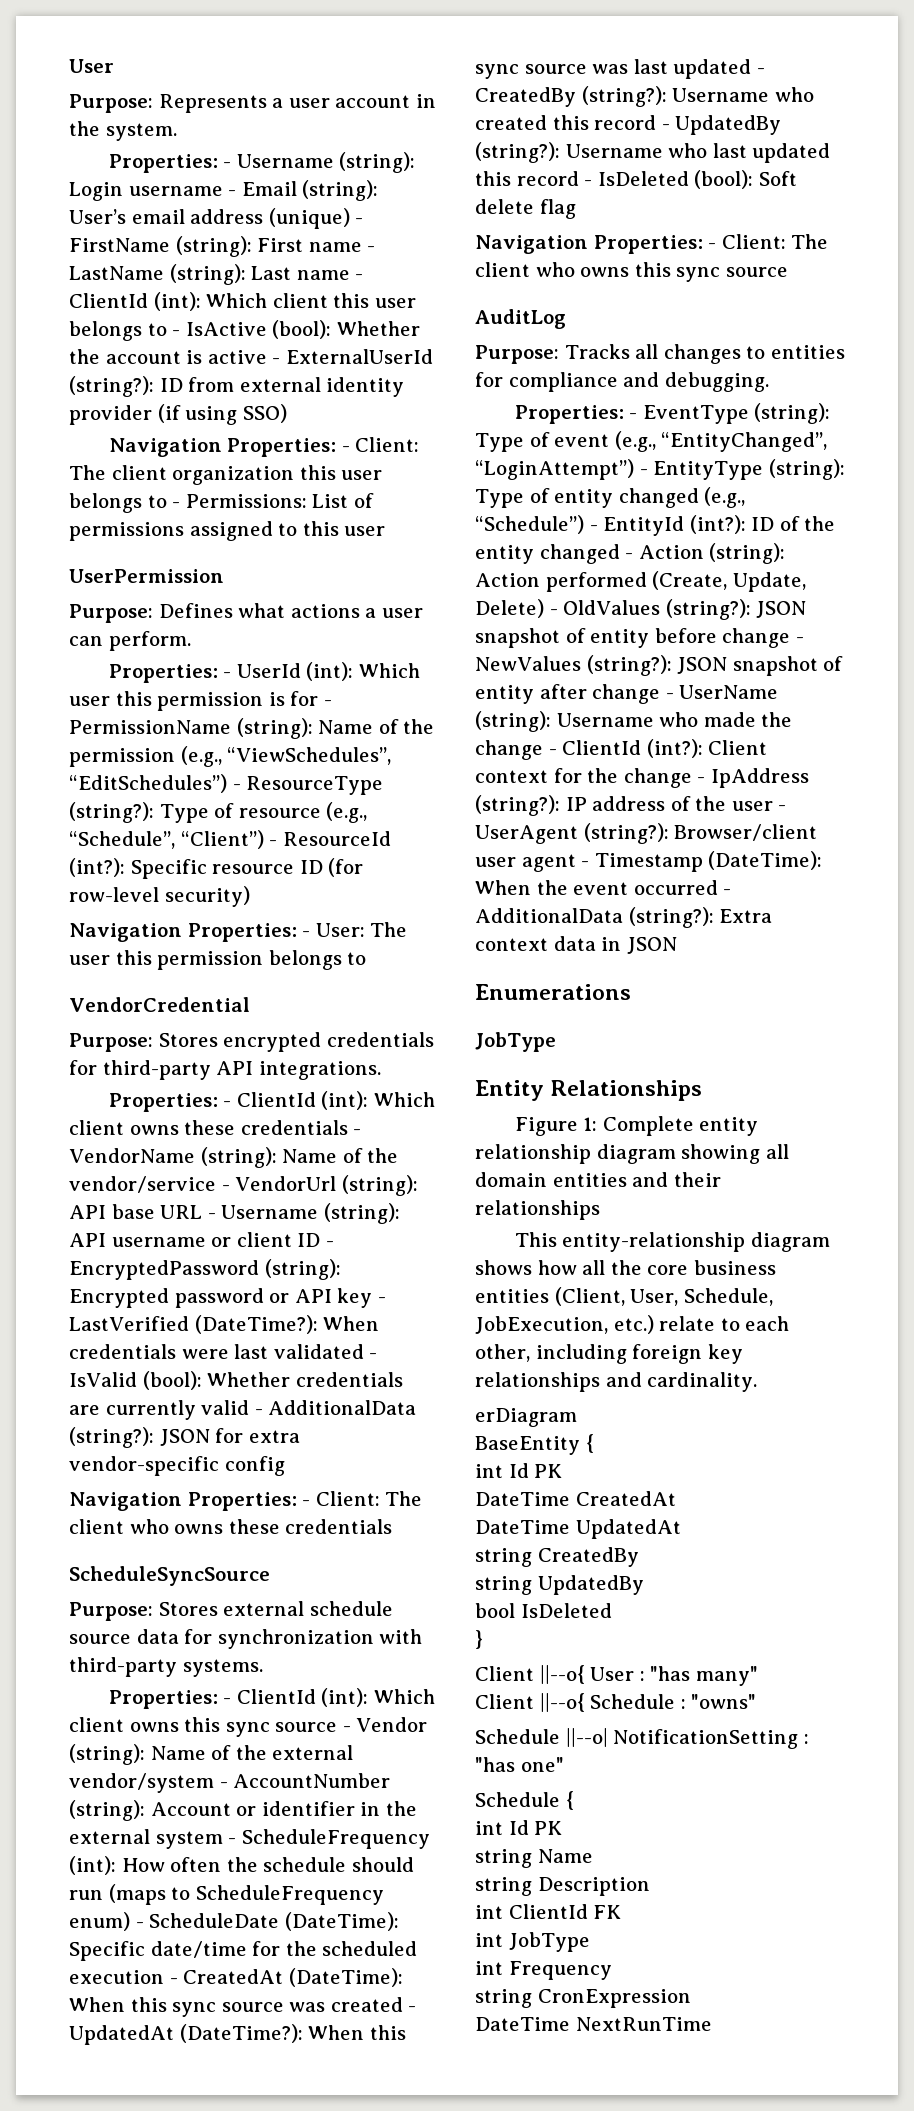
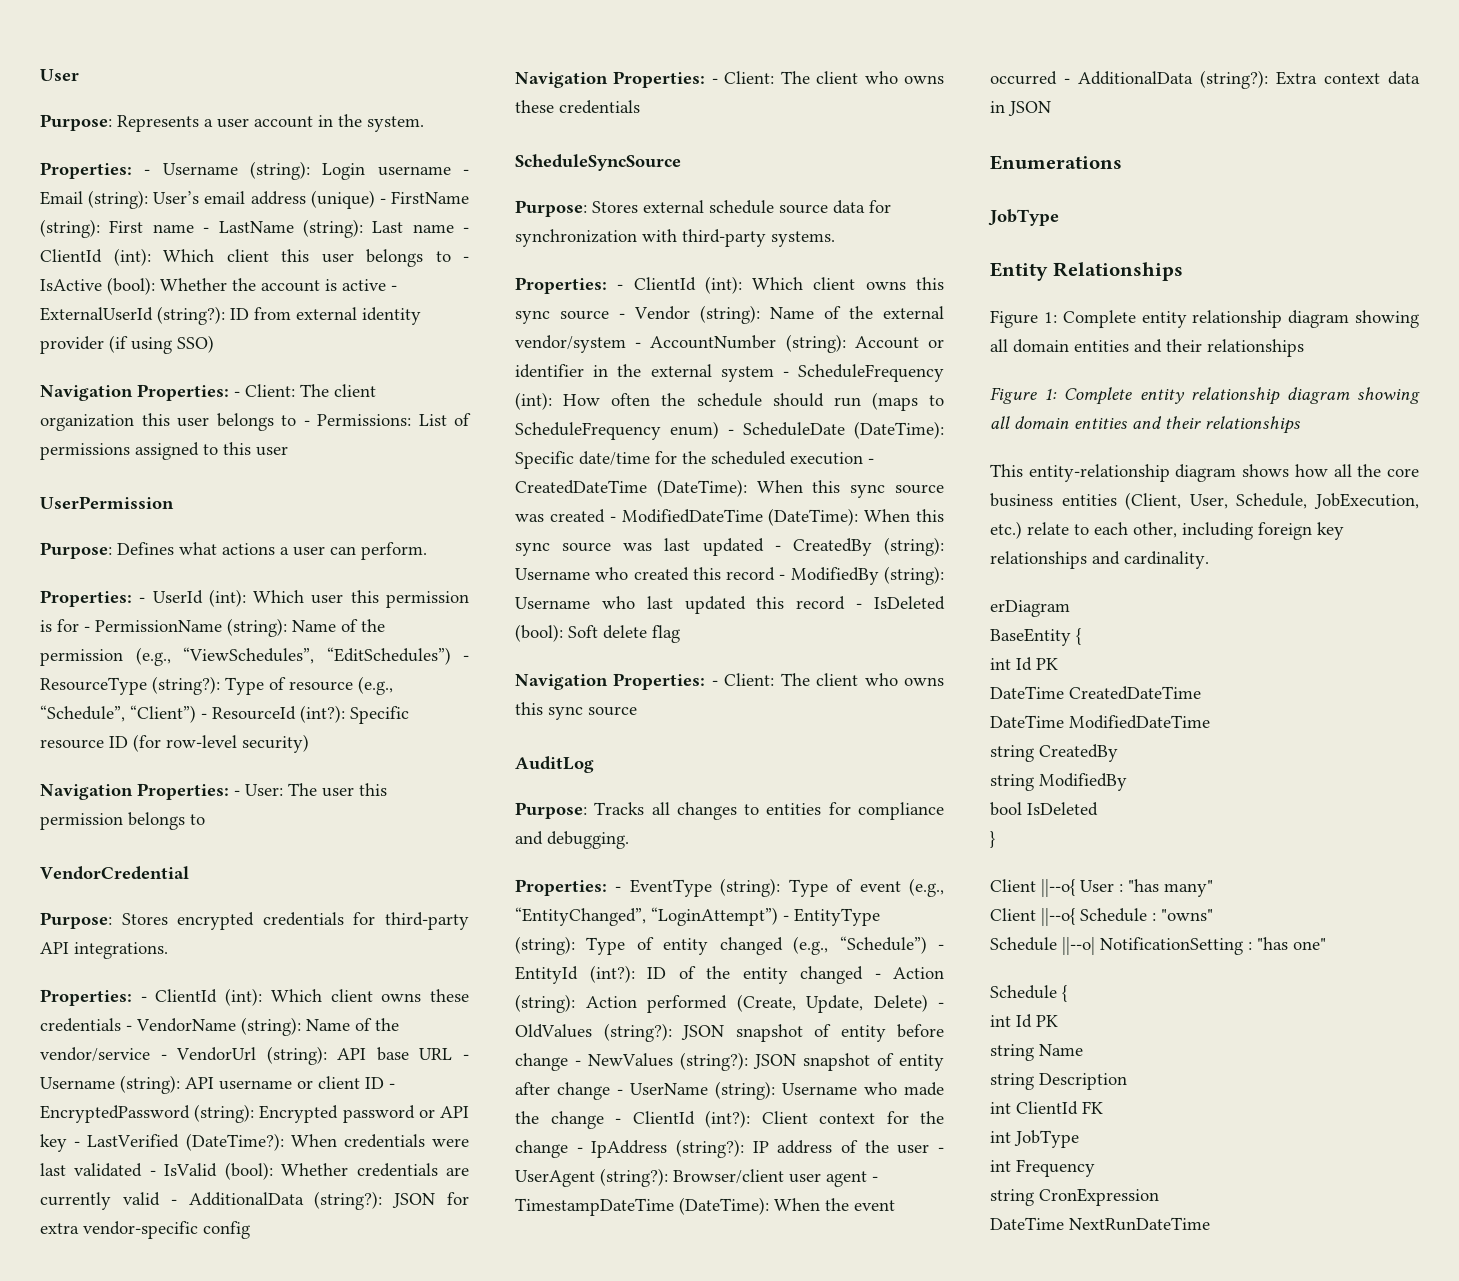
- Specific date/time for the scheduled execution - CreatedAt (DateTime):
+ Specific date/time for the scheduled execution - CreatedDateTime (DateTime):
- When this sync source was created - UpdatedAt (DateTime?):
+ When this sync source was created - ModifiedDateTime (DateTime):
- When this sync source was last updated - CreatedBy (string?):
+ When this sync source was last updated - CreatedBy (string):
- Username who created this record - UpdatedBy (string?):
+ Username who created this record - ModifiedBy (string):
- Browser/client user agent - Timestamp (DateTime):
+ Browser/client user agent - TimestampDateTime (DateTime):
  Entity Relationships
+ Figure 1: Complete entity relationship diagram showing all domain entities and their relationships
- DateTime CreatedAt
- DateTime UpdatedAt
+ DateTime CreatedDateTime
+ DateTime ModifiedDateTime
- string UpdatedBy
+ string ModifiedBy
- DateTime NextRunTime
+ DateTime NextRunDateTime

